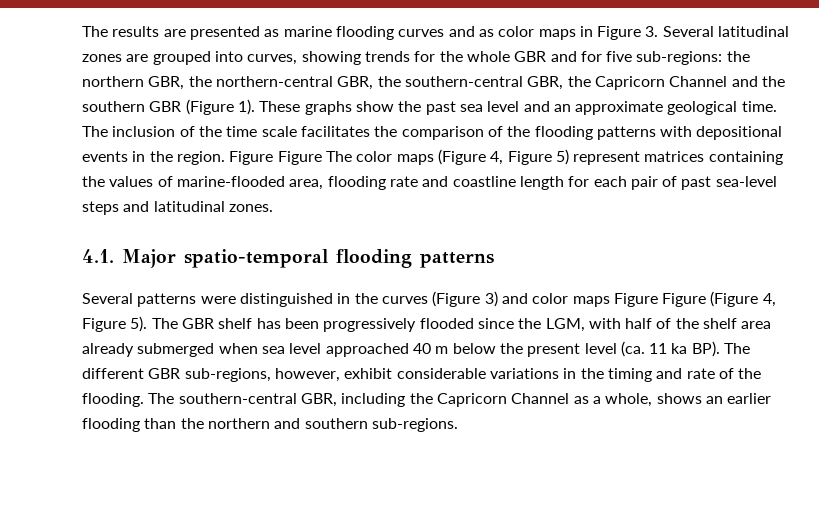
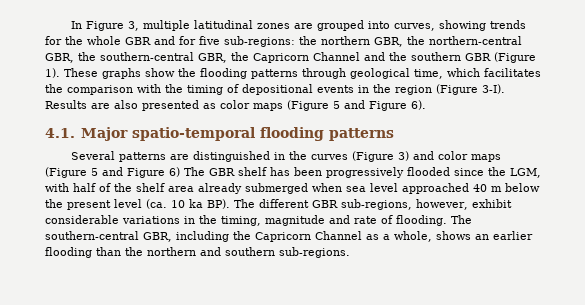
- The results are presented as marine flooding curves and as color maps in Figure 3. Several latitudinal zones are grouped into curves, showing trends for the whole GBR and for five sub-regions: the northern GBR, the northern-central GBR, the southern-central GBR, the Capricorn Channel and the southern GBR (Figure 1).
+ In Figure 3, multiple latitudinal zones are grouped into curves, showing trends for the whole GBR and for five sub-regions: the northern GBR, the northern-central GBR, the southern-central GBR, the Capricorn Channel and the southern GBR (Figure 1).
- These graphs show the past sea level and an approximate geological time. The inclusion of the time scale facilitates the comparison of the flooding patterns with depositional events in the region. Figure Figure The color maps (Figure 4, Figure 5) represent matrices containing the values of marine-flooded area, flooding rate and coastline length for each pair of past sea-level steps and latitudinal zones.
+ These graphs show the flooding patterns through geological time, which facilitates the comparison with the timing of depositional events in the region (Figure 3-I). Results are also presented as color maps (Figure 5 and Figure 6).
- Several patterns were distinguished in the curves (Figure 3) and color maps Figure Figure (Figure 4, Figure 5). The GBR shelf has been progressively flooded since the LGM, with half of the shelf area already submerged when sea level approached 40 m below the present level (ca. 11 ka BP). The different GBR sub-regions, however, exhibit considerable variations in the timing and rate of the flooding.
+ Several patterns are distinguished in the curves (Figure 3) and color maps (Figure 5 and Figure 6) The GBR shelf has been progressively flooded since the LGM, with half of the shelf area already submerged when sea level approached 40 m below the present level (ca. 10 ka BP). The different GBR sub-regions, however, exhibit considerable variations in the timing, magnitude and rate of flooding.

